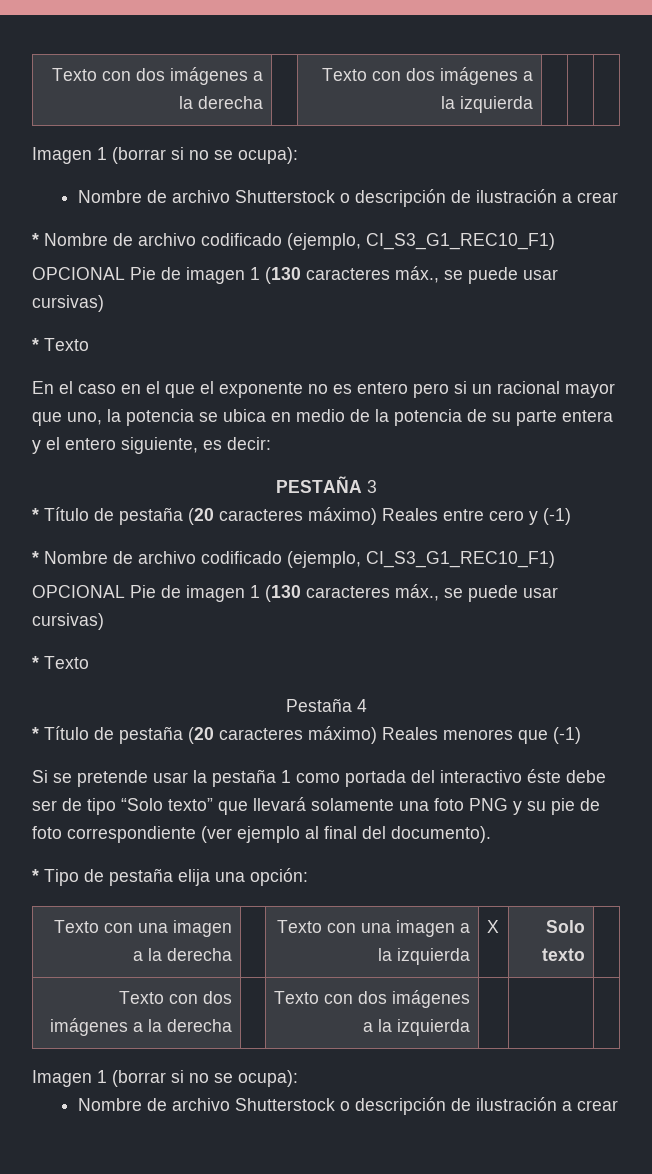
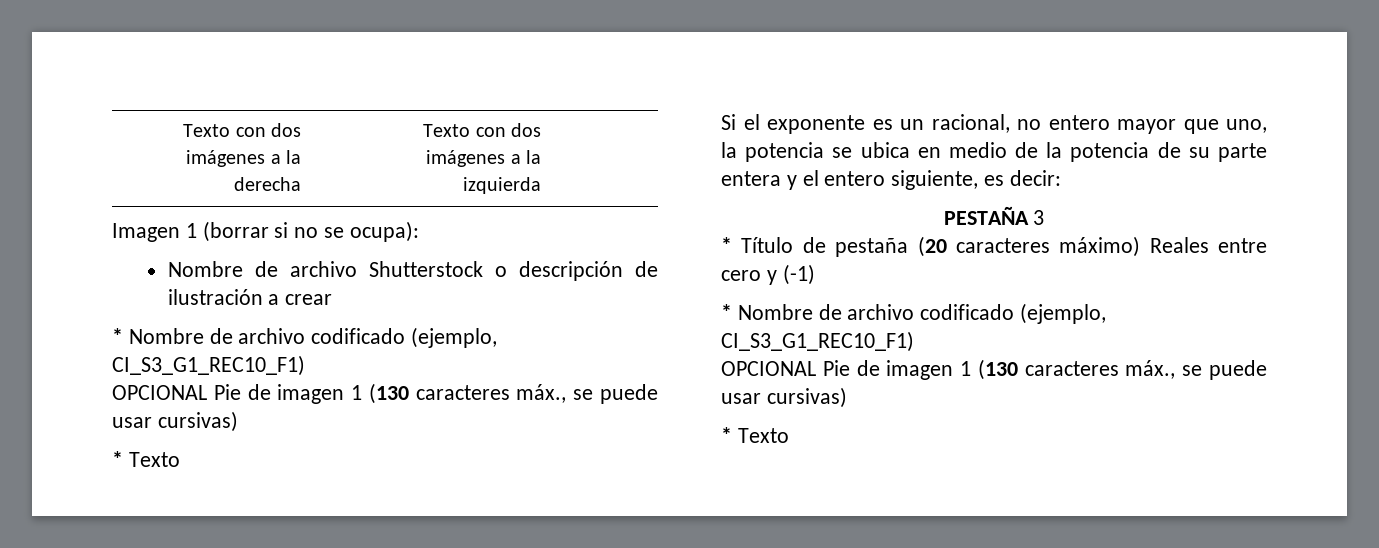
- En el caso en el que el exponente no es entero pero si un racional mayor que uno, la potencia se ubica en medio de la potencia de su parte entera y el entero siguiente, es decir:
+ Si el exponente es un racional, no entero mayor que uno, la potencia se ubica en medio de la potencia de su parte entera y el entero siguiente, es decir:
- Pestaña 4
- * Título de pestaña (20 caracteres máximo) Reales menores que (-1)
- Si se pretende usar la pestaña 1 como portada del interactivo éste debe ser de tipo “Solo texto” que llevará solamente una foto PNG y su pie de foto correspondiente (ver ejemplo al final del documento).
- * Tipo de pestaña elija una opción:
- Texto con una imagen a la derecha | | Texto con una imagen a la izquierda | X | Solo texto |
- Texto con dos imágenes a la derecha | | Texto con dos imágenes a la izquierda | | |
- Imagen 1 (borrar si no se ocupa):
- Nombre de archivo Shutterstock o descripción de ilustración a crear

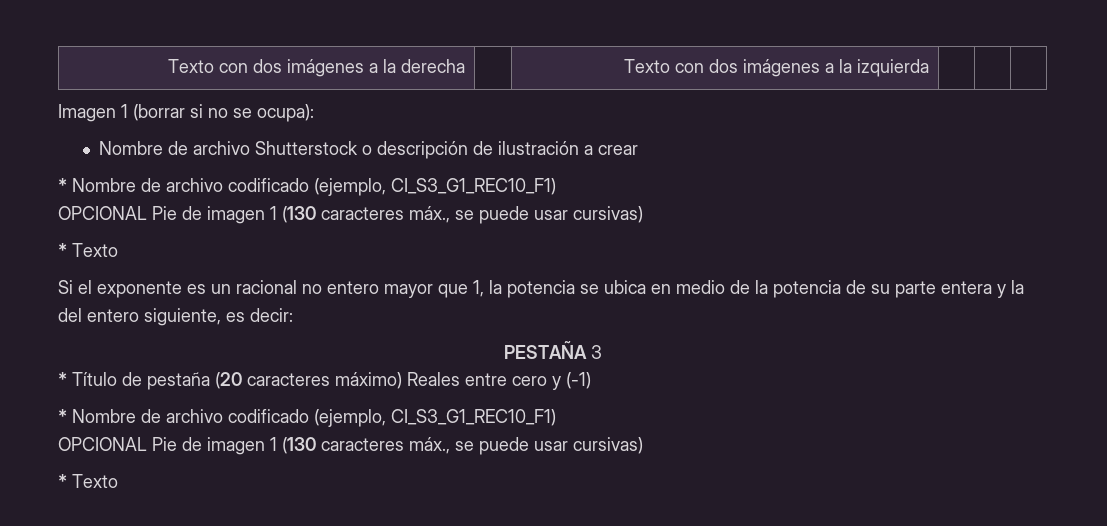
- Si el exponente es un racional, no entero mayor que uno, la potencia se ubica en medio de la potencia de su parte entera y el entero siguiente, es decir:
+ Si el exponente es un racional no entero mayor que 1, la potencia se ubica en medio de la potencia de su parte entera y la del entero siguiente, es decir:

